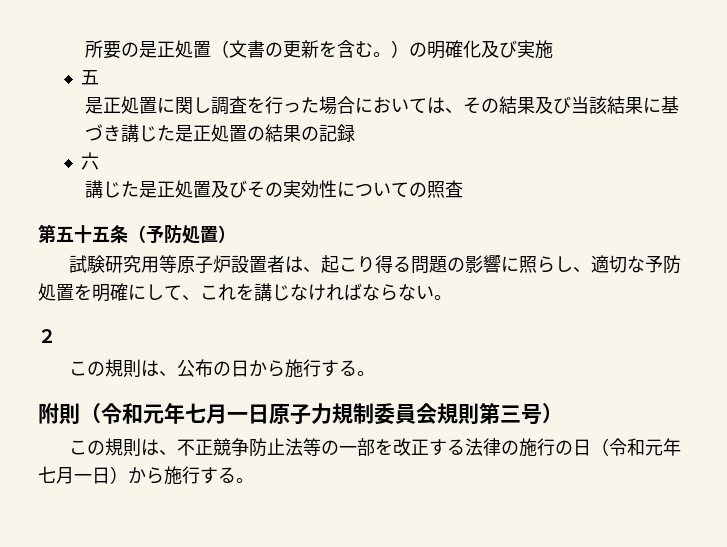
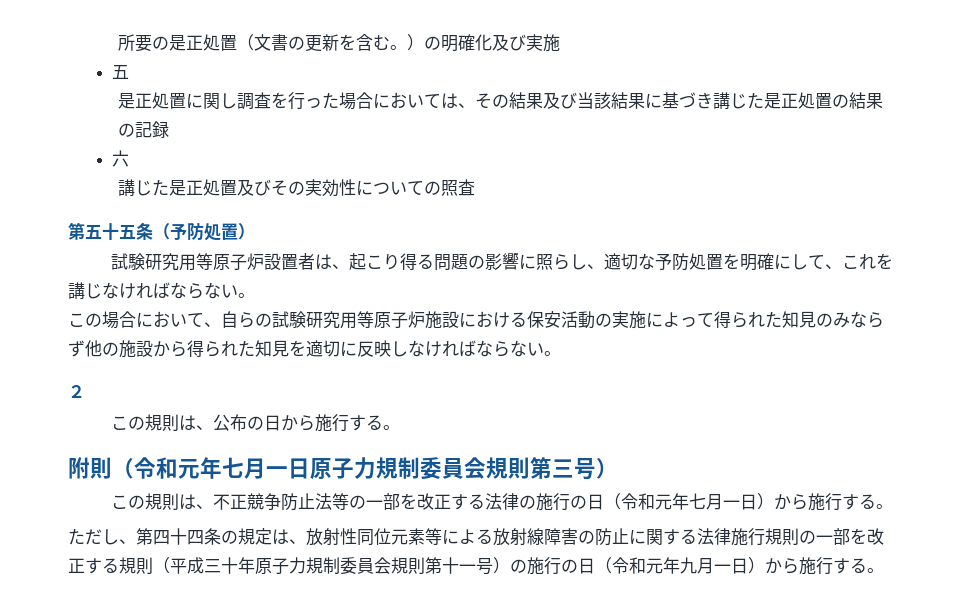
+ この場合において、自らの試験研究用等原子炉施設における保安活動の実施によって得られた知見のみならず他の施設から得られた知見を適切に反映しなければならない。
+ ただし、第四十四条の規定は、放射性同位元素等による放射線障害の防止に関する法律施行規則の一部を改正する規則（平成三十年原子力規制委員会規則第十一号）の施行の日（令和元年九月一日）から施行する。

